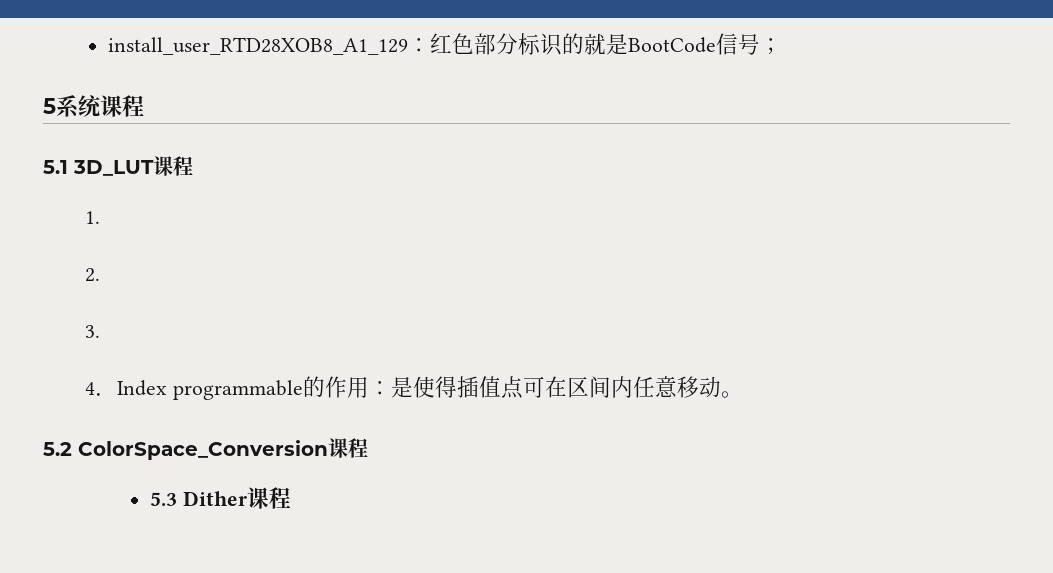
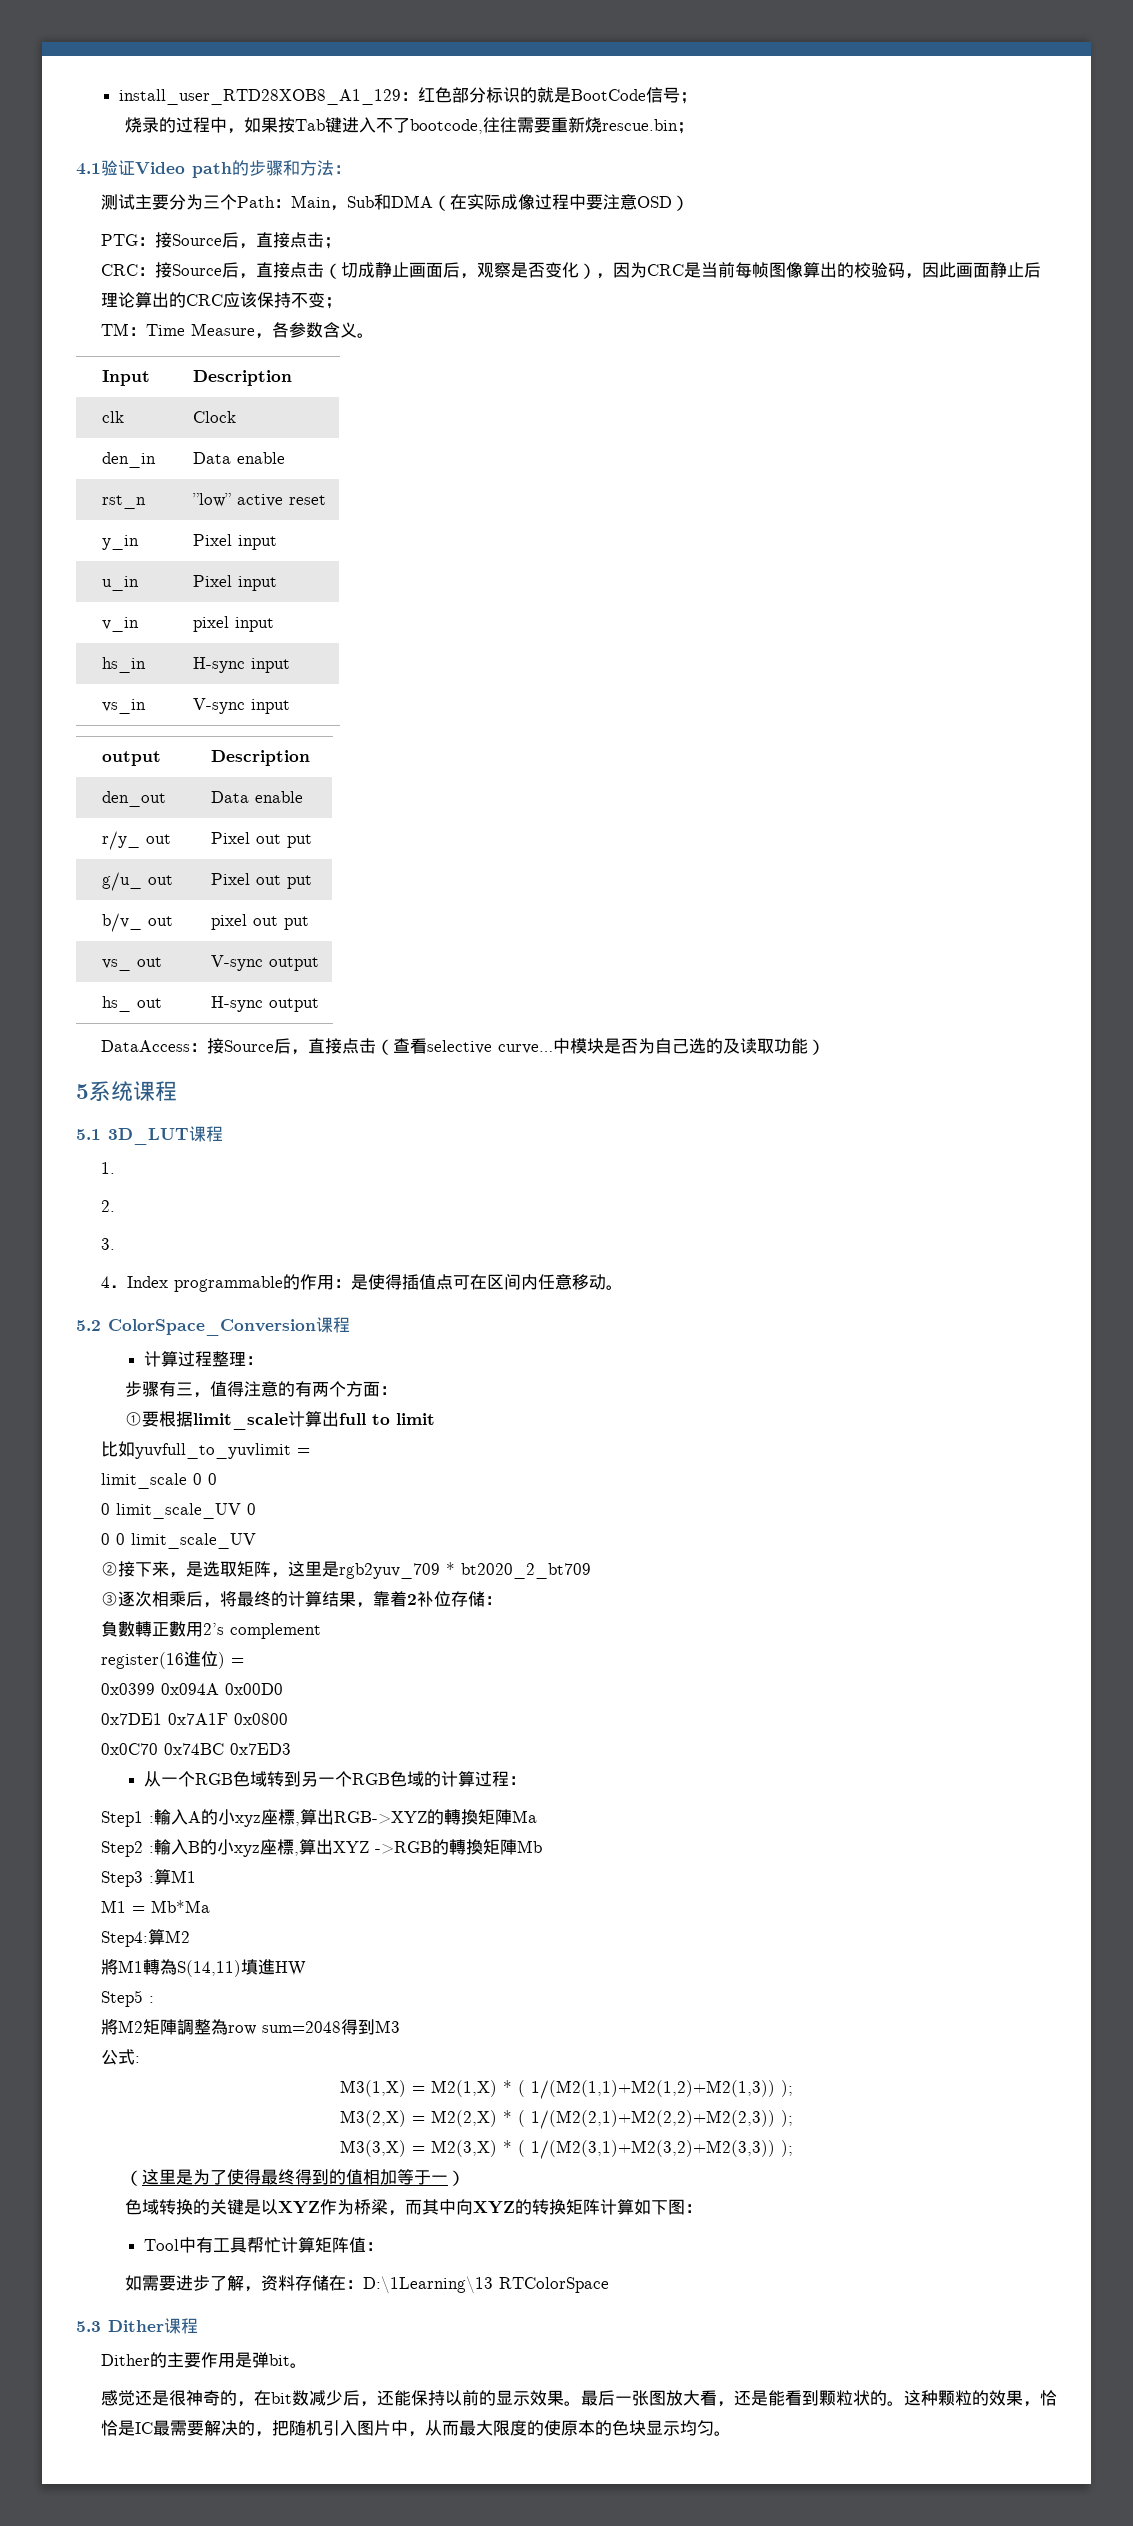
+ 烧录的过程中，如果按Tab键进入不了bootcode,往往需要重新烧rescue.bin；
+ 4.1验证Video path的步骤和方法：
+ 测试主要分为三个Path：Main，Sub和DMA（在实际成像过程中要注意OSD）
+ PTG：接Source后，直接点击；
+ CRC：接Source后，直接点击（切成静止画面后，观察是否变化），因为CRC是当前每帧图像算出的校验码，因此画面静止后理论算出的CRC应该保持不变；
+ TM：Time Measure，各参数含义。
+ Input | Description
+ clk | Clock
+ den_in | Data enable
+ rst_n | ”low” active reset
+ y_in | Pixel input
+ u_in | Pixel input
+ v_in | pixel input
+ hs_in | H-sync input
+ vs_in | V-sync input
+ output | Description
+ den_out | Data enable
+ r/y_ out | Pixel out put
+ g/u_ out | Pixel out put
+ b/v_ out | pixel out put
+ vs_ out | V-sync output
+ hs_ out | H-sync output
+ DataAccess：接Source后，直接点击（查看selective curve…中模块是否为自己选的及读取功能）
+ 计算过程整理：
+ 步骤有三，值得注意的有两个方面：
+ ①要根据limit_scale计算出full to limit
+ 比如yuvfull_to_yuvlimit =
+ limit_scale 0 0
+ 0 limit_scale_UV 0
+ 0 0 limit_scale_UV
+ ②接下来，是选取矩阵，这里是rgb2yuv_709 * bt2020_2_bt709
+ ③逐次相乘后，将最终的计算结果，靠着2补位存储：
+ 負數轉正數用2’s complement
+ register(16進位) =
+ 0x0399 0x094A 0x00D0
+ 0x7DE1 0x7A1F 0x0800
+ 0x0C70 0x74BC 0x7ED3
+ 从一个RGB色域转到另一个RGB色域的计算过程：
+ Step1 :輸入A的小xyz座標,算出RGB->XYZ的轉換矩陣Ma
+ Step2 :輸入B的小xyz座標,算出XYZ ->RGB的轉換矩陣Mb
+ Step3 :算M1
+ M1 = Mb*Ma
+ Step4:算M2
+ 將M1轉為S(14,11)填進HW
+ Step5 :
+ 將M2矩陣調整為row sum=2048得到M3
+ 公式:
+ M3(1,X) = M2(1,X) * ( 1/(M2(1,1)+M2(1,2)+M2(1,3)) );
+ M3(2,X) = M2(2,X) * ( 1/(M2(2,1)+M2(2,2)+M2(2,3)) );
+ M3(3,X) = M2(3,X) * ( 1/(M2(3,1)+M2(3,2)+M2(3,3)) );
+ （这里是为了使得最终得到的值相加等于一）
+ 色域转换的关键是以XYZ作为桥梁，而其中向XYZ的转换矩阵计算如下图：
+ Tool中有工具帮忙计算矩阵值：
+ 如需要进步了解，资料存储在：D:\1Learning\13 RTColorSpace
  5.3 Dither课程
+ Dither的主要作用是弹bit。
+ 感觉还是很神奇的，在bit数减少后，还能保持以前的显示效果。最后一张图放大看，还是能看到颗粒状的。这种颗粒的效果，恰恰是IC最需要解决的，把随机引入图片中，从而最大限度的使原本的色块显示均匀。

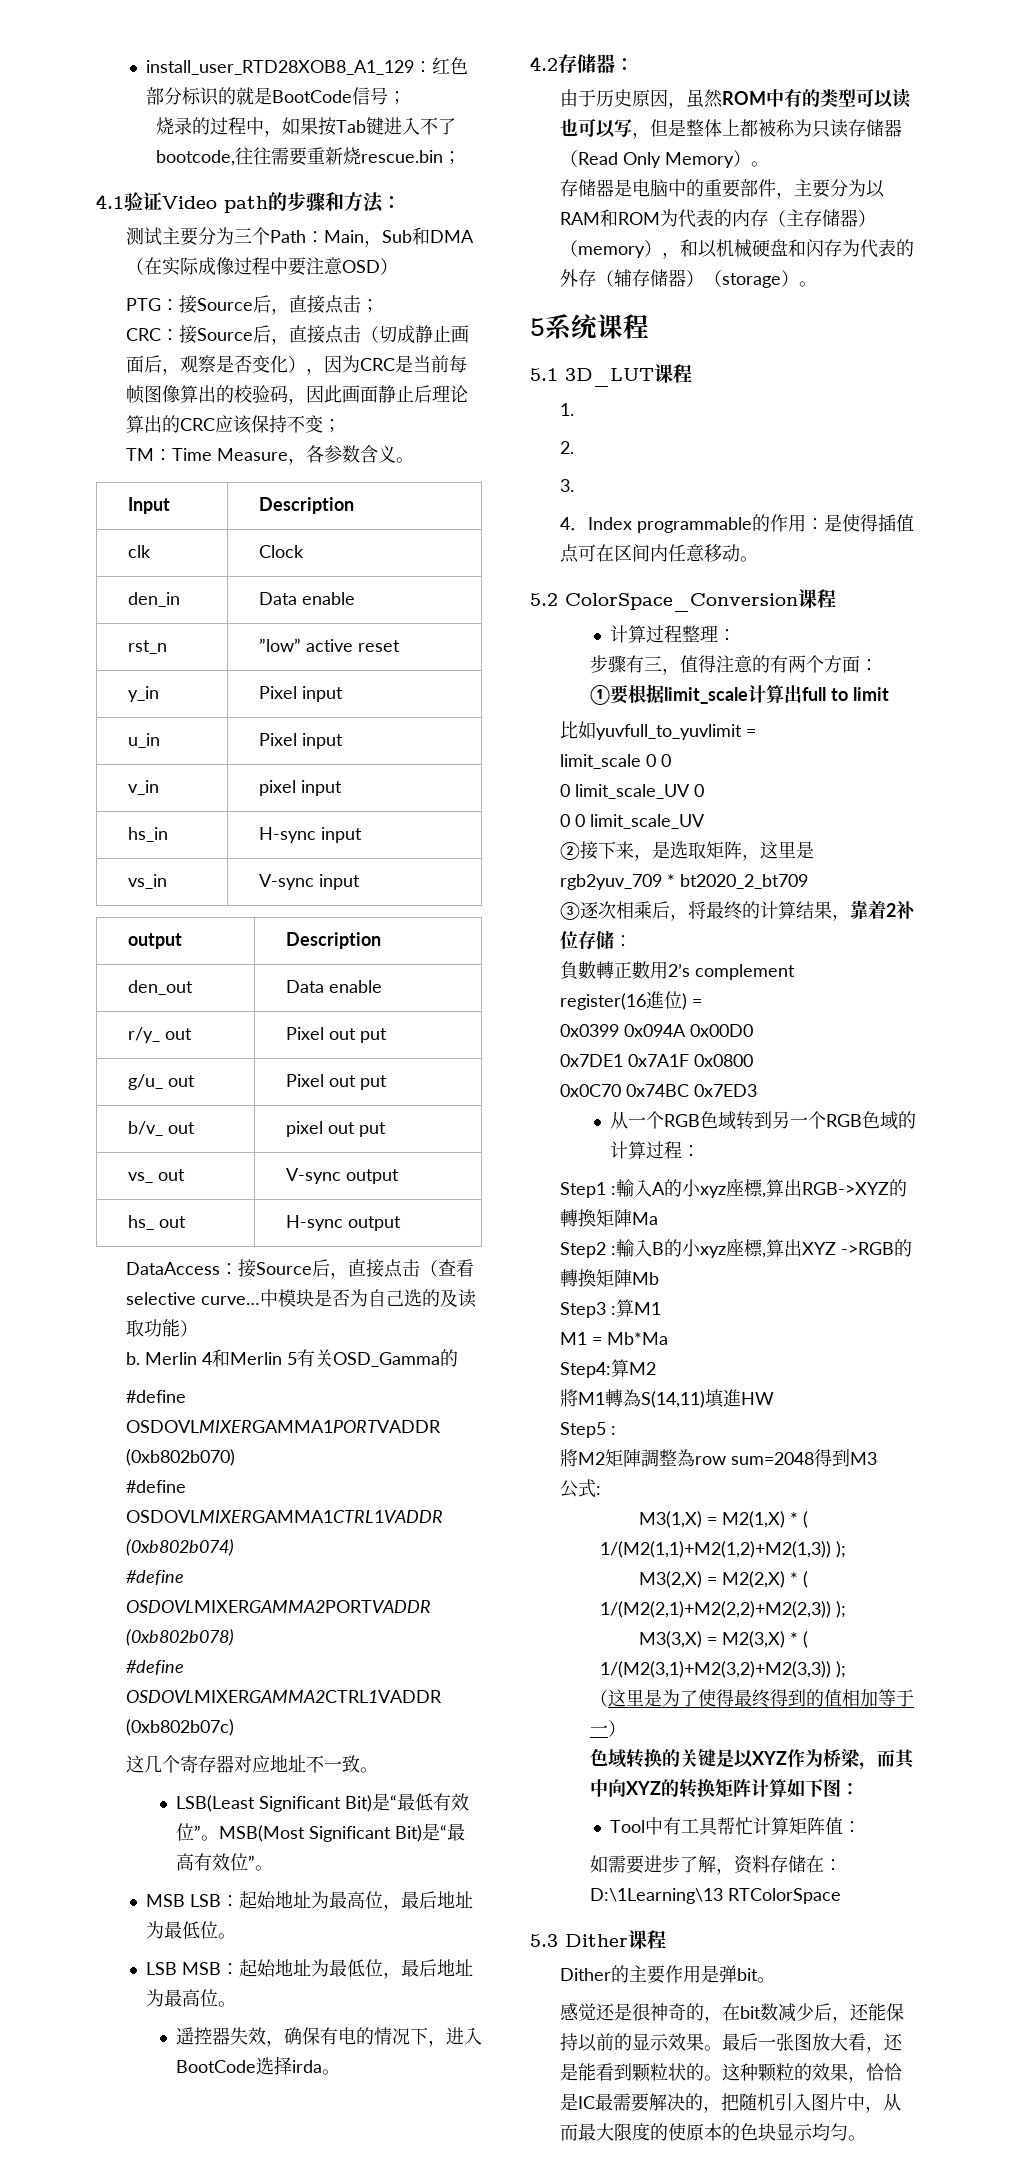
+ b. Merlin 4和Merlin 5有关OSD_Gamma的
+ #define OSDOVLMIXERGAMMA1PORTVADDR (0xb802b070)
+ #define OSDOVLMIXERGAMMA1CTRL1VADDR (0xb802b074)
+ #define OSDOVLMIXERGAMMA2PORTVADDR (0xb802b078)
+ #define OSDOVLMIXERGAMMA2CTRL1VADDR (0xb802b07c)
+ 这几个寄存器对应地址不一致。
+ LSB(Least Significant Bit)是“最低有效位”。MSB(Most Significant Bit)是“最高有效位”。
+ MSB LSB：起始地址为最高位，最后地址为最低位。
+ LSB MSB：起始地址为最低位，最后地址为最高位。
+ 遥控器失效，确保有电的情况下，进入BootCode选择irda。
+ 4.2存储器：
+ 由于历史原因，虽然ROM中有的类型可以读也可以写，但是整体上都被称为只读存储器（Read Only Memory）。
+ 存储器是电脑中的重要部件，主要分为以RAM和ROM为代表的内存（主存储器）（memory），和以机械硬盘和闪存为代表的外存（辅存储器）（storage）。

